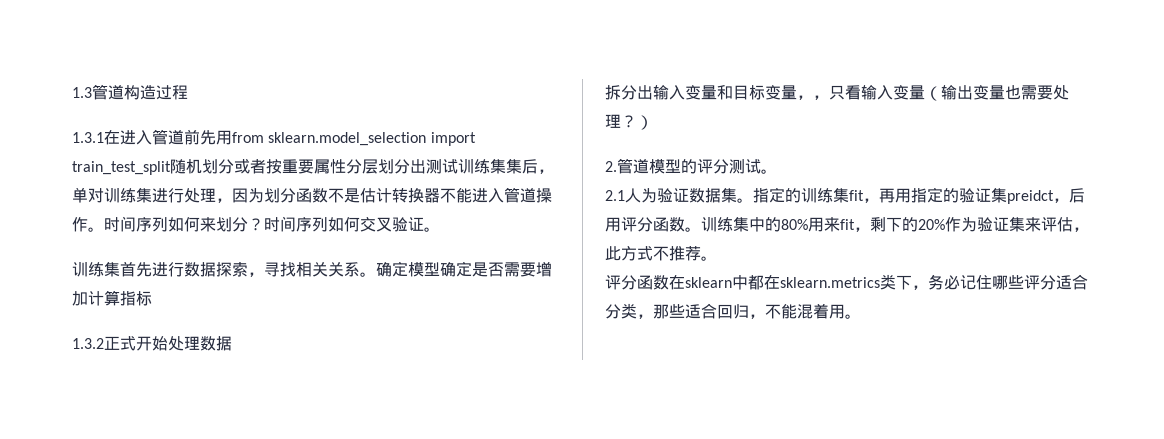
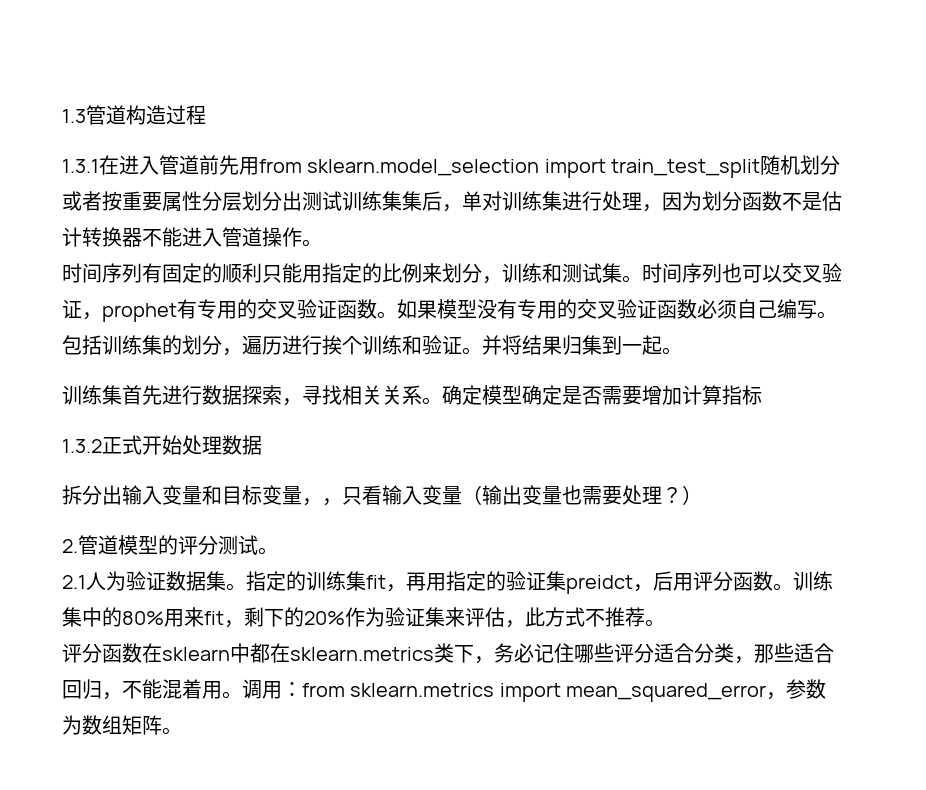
- 1.3.1在进入管道前先用from sklearn.model_selection import train_test_split随机划分或者按重要属性分层划分出测试训练集集后，单对训练集进行处理，因为划分函数不是估计转换器不能进入管道操作。时间序列如何来划分？时间序列如何交叉验证。
+ 1.3.1在进入管道前先用from sklearn.model_selection import train_test_split随机划分或者按重要属性分层划分出测试训练集集后，单对训练集进行处理，因为划分函数不是估计转换器不能进入管道操作。
+ 时间序列有固定的顺利只能用指定的比例来划分，训练和测试集。时间序列也可以交叉验证，prophet有专用的交叉验证函数。如果模型没有专用的交叉验证函数必须自己编写。包括训练集的划分，遍历进行挨个训练和验证。并将结果归集到一起。
+ 调用：from sklearn.metrics import mean_squared_error，参数为数组矩阵。

